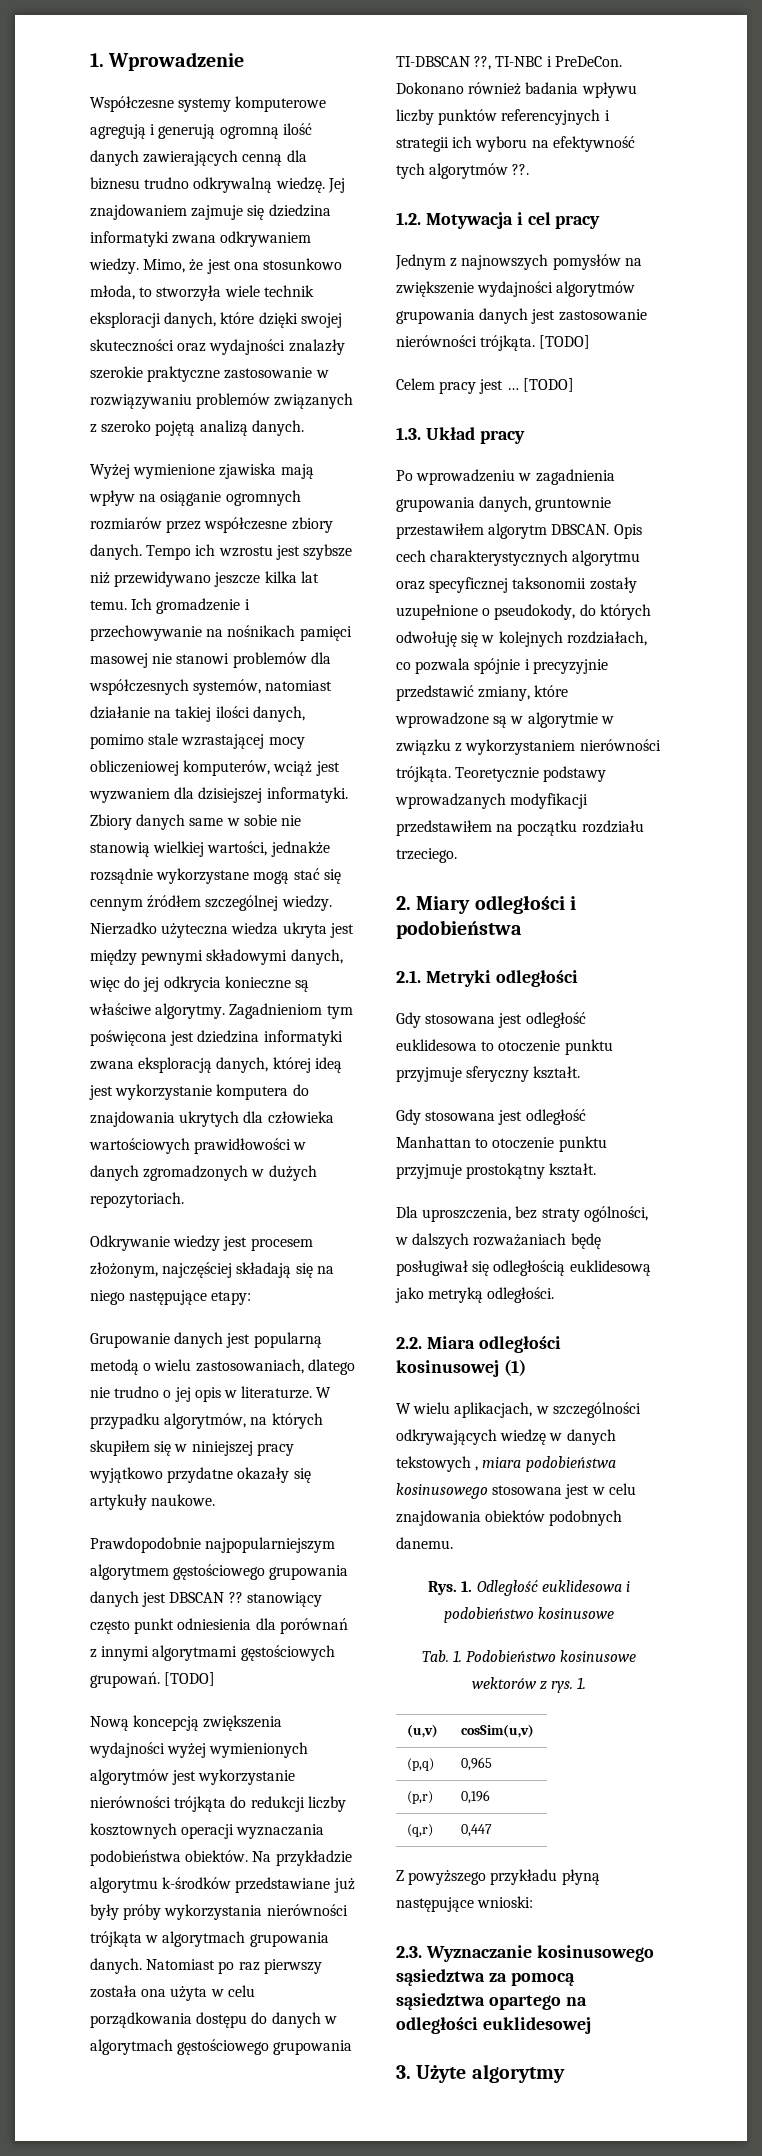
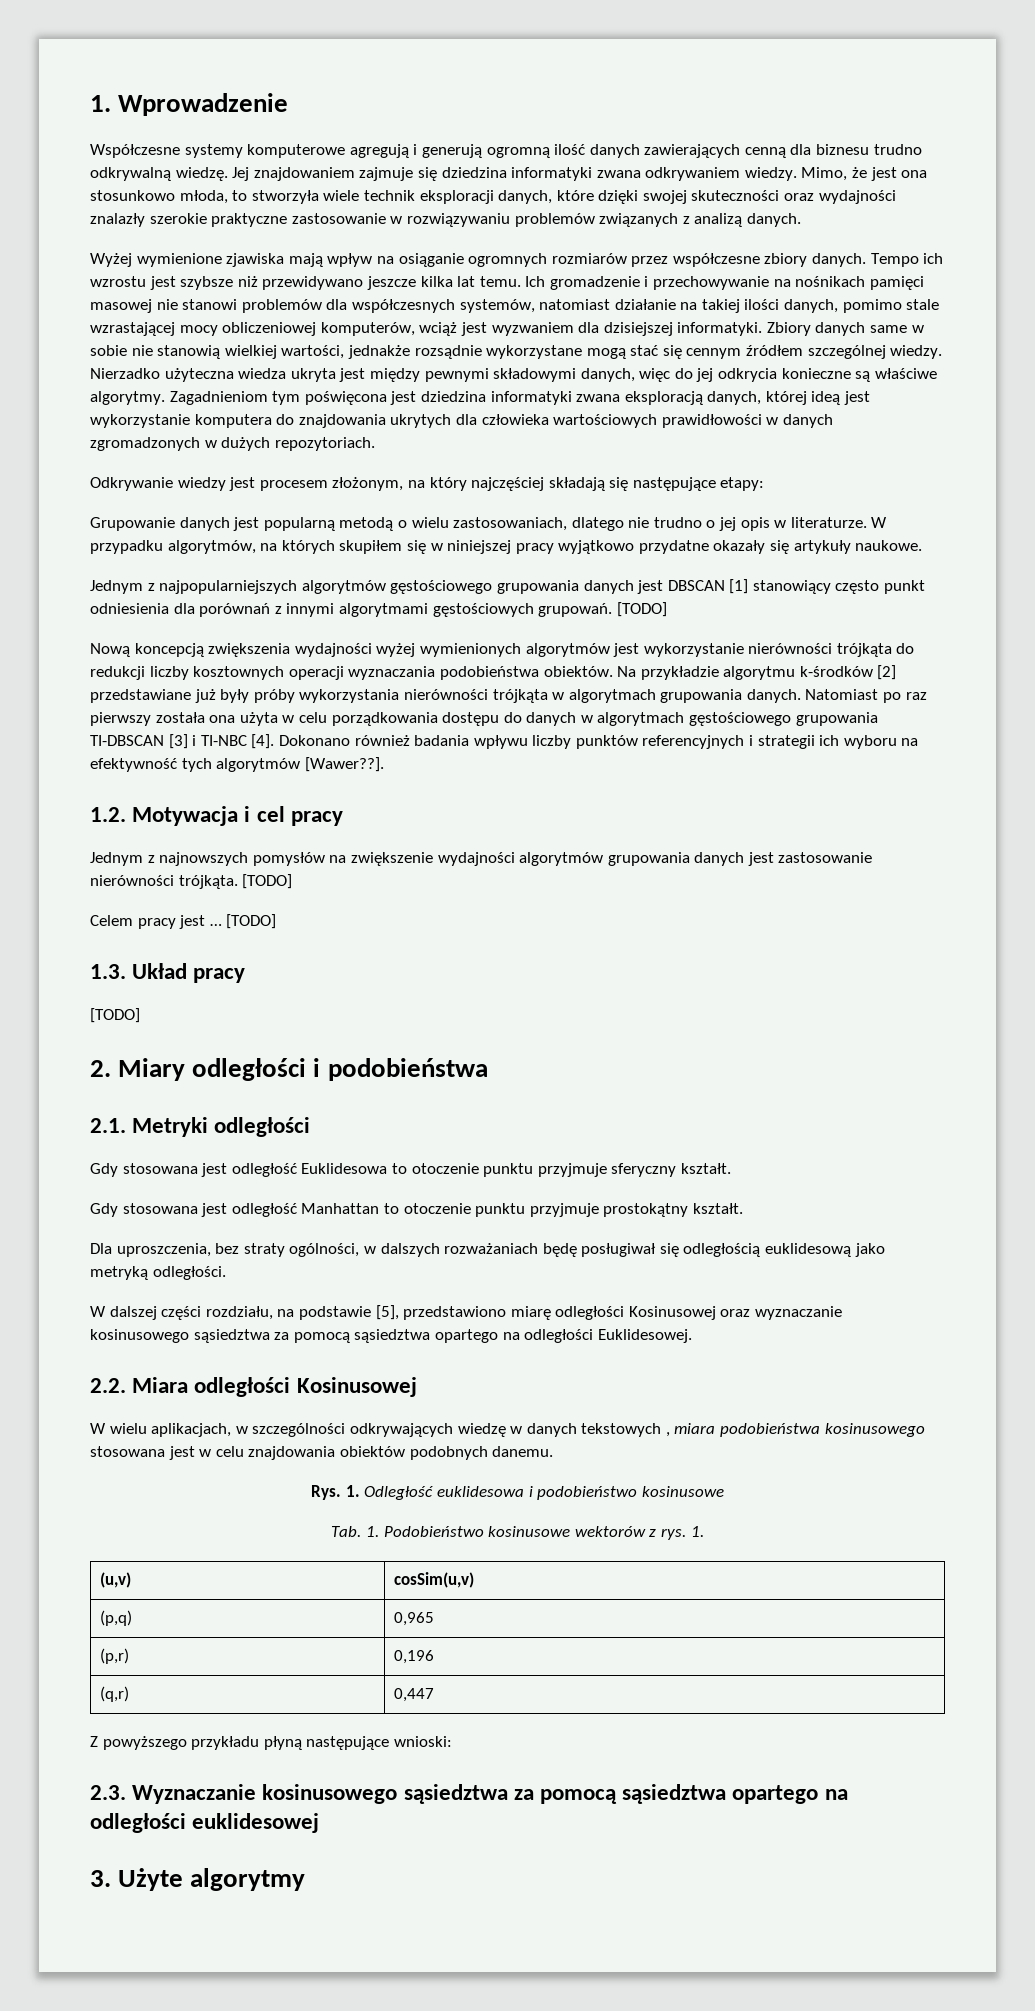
- Mimo, że jest ona stosunkowo młoda, to stworzyła wiele technik eksploracji danych, które dzięki swojej skuteczności oraz wydajności znalazły szerokie praktyczne zastosowanie w rozwiązywaniu problemów związanych z szeroko pojętą analizą danych.
+ Mimo, że jest ona stosunkowo młoda, to stworzyła wiele technik eksploracji danych, które dzięki swojej skuteczności oraz wydajności znalazły szerokie praktyczne zastosowanie w rozwiązywaniu problemów związanych z analizą danych.
- Odkrywanie wiedzy jest procesem złożonym, najczęściej składają się na niego następujące etapy:
+ Odkrywanie wiedzy jest procesem złożonym, na który najczęściej składają się następujące etapy:
- Prawdopodobnie najpopularniejszym algorytmem gęstościowego grupowania danych jest DBSCAN ?? stanowiący często punkt odniesienia dla porównań z innymi algorytmami gęstościowych grupowań.
+ Jednym z najpopularniejszych algorytmów gęstościowego grupowania danych jest DBSCAN [1] stanowiący często punkt odniesienia dla porównań z innymi algorytmami gęstościowych grupowań.
- Na przykładzie algorytmu k-środków przedstawiane już były próby wykorzystania nierówności trójkąta w algorytmach grupowania danych.
+ Na przykładzie algorytmu k-środków [2] przedstawiane już były próby wykorzystania nierówności trójkąta w algorytmach grupowania danych.
- Natomiast po raz pierwszy została ona użyta w celu porządkowania dostępu do danych w algorytmach gęstościowego grupowania TI-DBSCAN ??, TI-NBC i PreDeCon.
+ Natomiast po raz pierwszy została ona użyta w celu porządkowania dostępu do danych w algorytmach gęstościowego grupowania TI-DBSCAN [3] i TI-NBC [4].
- Dokonano również badania wpływu liczby punktów referencyjnych i strategii ich wyboru na efektywność tych algorytmów ??.
+ Dokonano również badania wpływu liczby punktów referencyjnych i strategii ich wyboru na efektywność tych algorytmów [Wawer??].
  1.3. Układ pracy
- Po wprowadzeniu w zagadnienia grupowania danych, gruntownie przestawiłem algorytm DBSCAN. Opis cech charakterystycznych algorytmu oraz specyficznej taksonomii zostały uzupełnione o pseudokody, do których odwołuję się w kolejnych rozdziałach, co pozwala spójnie i precyzyjnie przedstawić zmiany, które wprowadzone są w algorytmie w związku z wykorzystaniem nierówności trójkąta. Teoretycznie podstawy wprowadzanych modyfikacji przedstawiłem na początku rozdziału trzeciego.
+ [TODO]
- Gdy stosowana jest odległość euklidesowa to otoczenie punktu przyjmuje sferyczny kształt.
+ Gdy stosowana jest odległość Euklidesowa to otoczenie punktu przyjmuje sferyczny kształt.
+ W dalszej części rozdziału, na podstawie [5], przedstawiono miarę odległości Kosinusowej oraz wyznaczanie kosinusowego sąsiedztwa za pomocą sąsiedztwa opartego na odległości Euklidesowej.
- 2.2. Miara odległości kosinusowej (1)
+ 2.2. Miara odległości Kosinusowej

